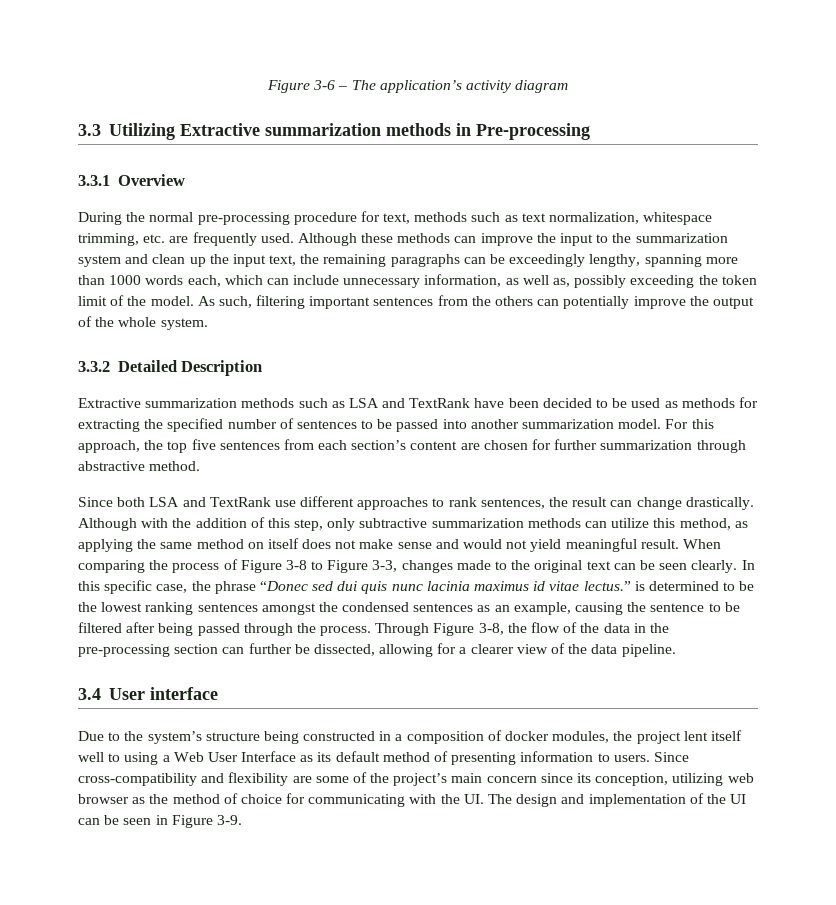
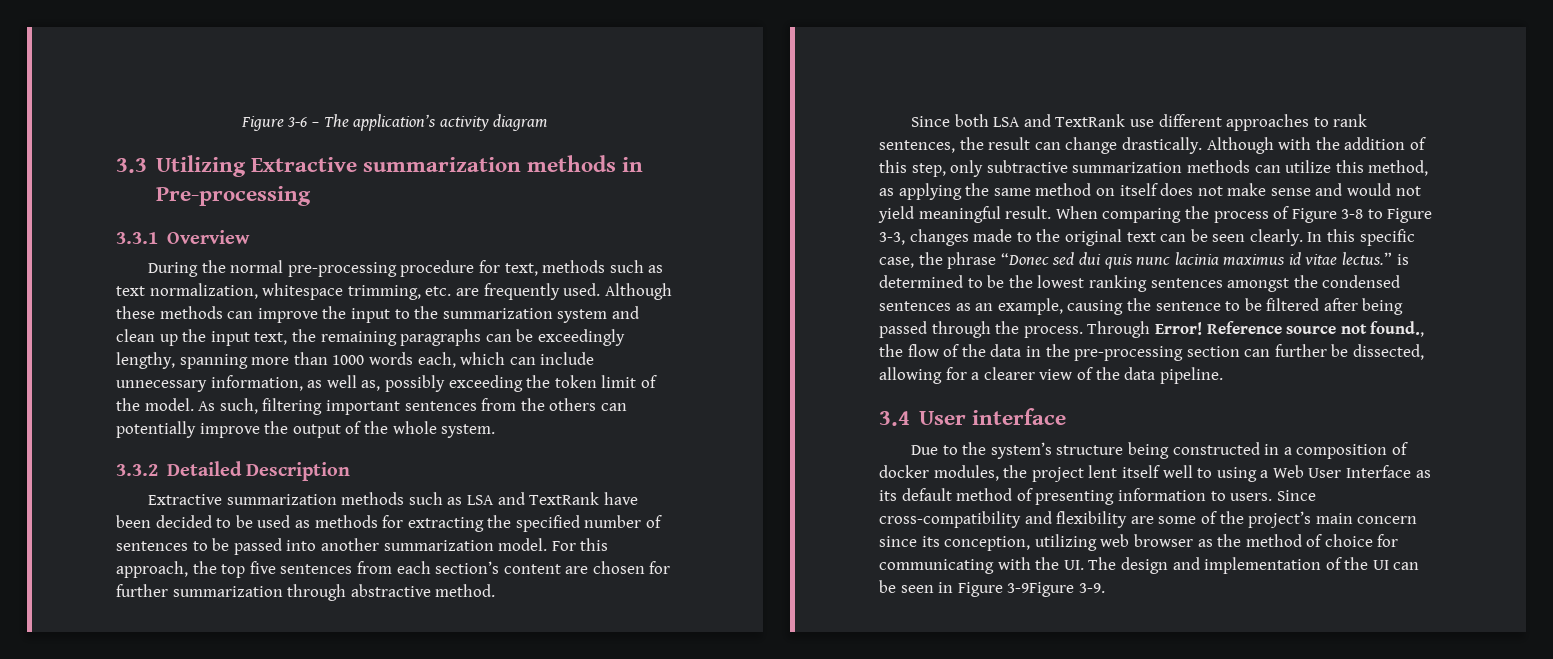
- Through Figure 3-8, the flow of the data in the pre-processing section can further be dissected, allowing for a clearer view of the data pipeline.
+ Through Error! Reference source not found., the flow of the data in the pre-processing section can further be dissected, allowing for a clearer view of the data pipeline.
- Since cross-compatibility and flexibility are some of the project’s main concern since its conception, utilizing web browser as the method of choice for communicating with the UI. The design and implementation of the UI can be seen in Figure 3-9.
+ Since cross-compatibility and flexibility are some of the project’s main concern since its conception, utilizing web browser as the method of choice for communicating with the UI. The design and implementation of the UI can be seen in Figure 3-9Figure 3-9.

